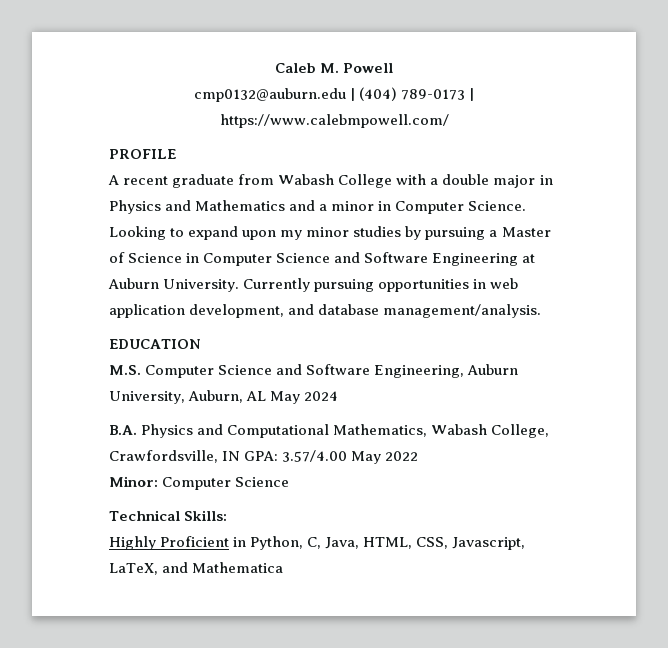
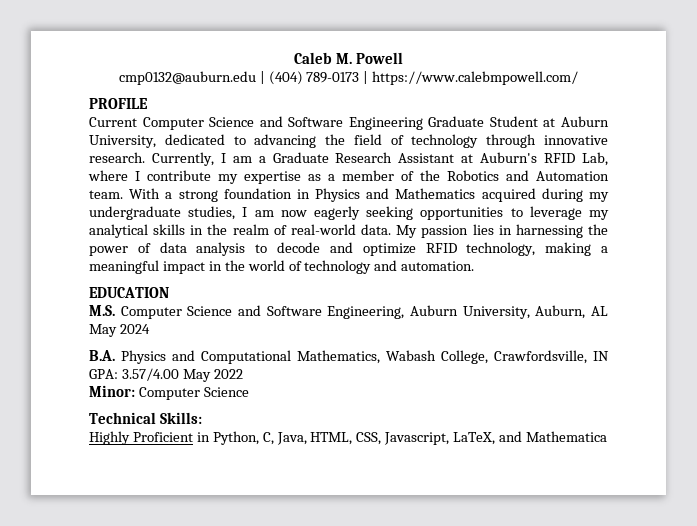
- A recent graduate from Wabash College with a double major in Physics and Mathematics and a minor in Computer Science. Looking to expand upon my minor studies by pursuing a Master of Science in Computer Science and Software Engineering at Auburn University. Currently pursuing opportunities in web application development, and database management/analysis.
+ Current Computer Science and Software Engineering Graduate Student at Auburn University, dedicated to advancing the field of technology through innovative research. Currently, I am a Graduate Research Assistant at Auburn's RFID Lab, where I contribute my expertise as a member of the Robotics and Automation team. With a strong foundation in Physics and Mathematics acquired during my undergraduate studies, I am now eagerly seeking opportunities to leverage my analytical skills in the realm of real-world data. My passion lies in harnessing the power of data analysis to decode and optimize RFID technology, making a meaningful impact in the world of technology and automation.

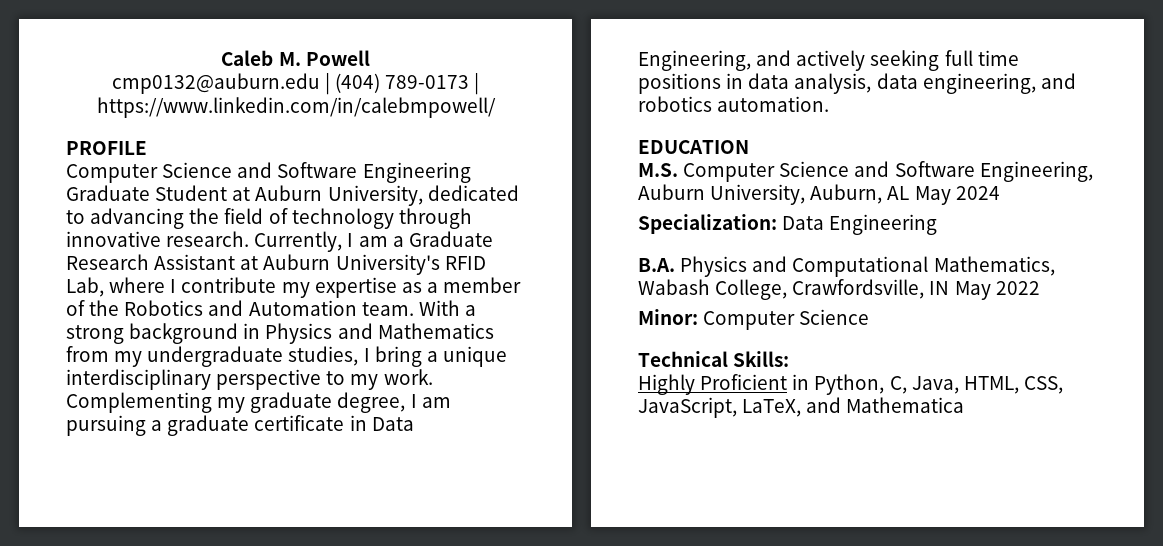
- cmp0132@auburn.edu | (404) 789-0173 | https://www.calebmpowell.com/
+ cmp0132@auburn.edu | (404) 789-0173 | https://www.linkedin.com/in/calebmpowell/
- Current Computer Science and Software Engineering Graduate Student at Auburn University, dedicated to advancing the field of technology through innovative research.
+ Computer Science and Software Engineering Graduate Student at Auburn University, dedicated to advancing the field of technology through innovative research.
- Currently, I am a Graduate Research Assistant at Auburn's RFID Lab, where I contribute my expertise as a member of the Robotics and Automation team.
+ Currently, I am a Graduate Research Assistant at Auburn University's RFID Lab, where I contribute my expertise as a member of the Robotics and Automation team.
- With a strong foundation in Physics and Mathematics acquired during my undergraduate studies, I am now eagerly seeking opportunities to leverage my analytical skills in the realm of real-world data. My passion lies in harnessing the power of data analysis to decode and optimize RFID technology, making a meaningful impact in the world of technology and automation.
+ With a strong background in Physics and Mathematics from my undergraduate studies, I bring a unique interdisciplinary perspective to my work. Complementing my graduate degree, I am pursuing a graduate certificate in Data Engineering, and actively seeking full time positions in data analysis, data engineering, and robotics automation.
+ Specialization: Data Engineering
- B.A. Physics and Computational Mathematics, Wabash College, Crawfordsville, IN GPA: 3.57/4.00 May 2022
+ B.A. Physics and Computational Mathematics, Wabash College, Crawfordsville, IN May 2022
- Highly Proficient in Python, C, Java, HTML, CSS, Javascript, LaTeX, and Mathematica
+ Highly Proficient in Python, C, Java, HTML, CSS, JavaScript, LaTeX, and Mathematica

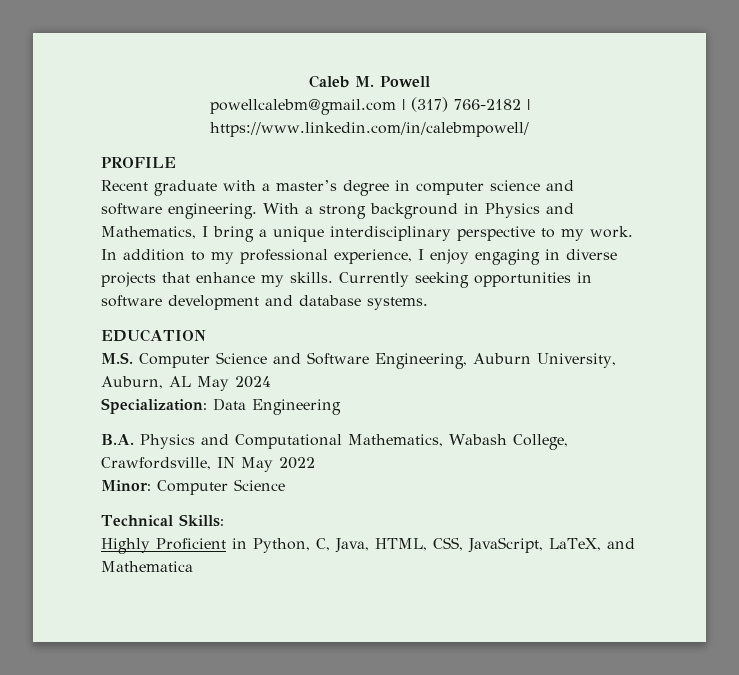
- cmp0132@auburn.edu | (404) 789-0173 | https://www.linkedin.com/in/calebmpowell/
+ powellcalebm@gmail.com | (317) 766-2182 | https://www.linkedin.com/in/calebmpowell/
- Computer Science and Software Engineering Graduate Student at Auburn University, dedicated to advancing the field of technology through innovative research. Currently, I am a Graduate Research Assistant at Auburn University's RFID Lab, where I contribute my expertise as a member of the Robotics and Automation team.
+ Recent graduate with a master’s degree in computer science and software engineering.
- With a strong background in Physics and Mathematics from my undergraduate studies, I bring a unique interdisciplinary perspective to my work.
+ With a strong background in Physics and Mathematics, I bring a unique interdisciplinary perspective to my work.
- Complementing my graduate degree, I am pursuing a graduate certificate in Data Engineering, and actively seeking full time positions in data analysis, data engineering, and robotics automation.
+ In addition to my professional experience, I enjoy engaging in diverse projects that enhance my skills. Currently seeking opportunities in software development and database systems.

